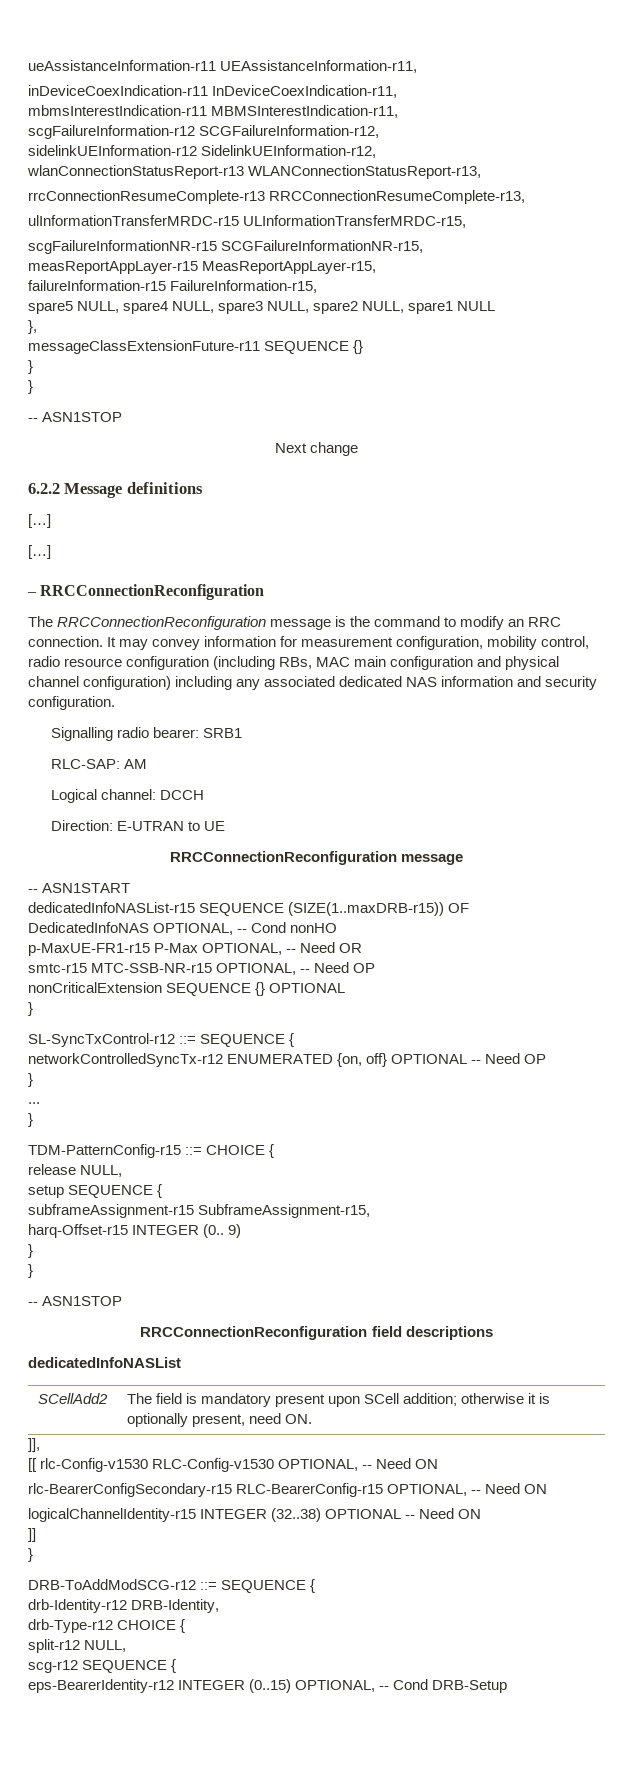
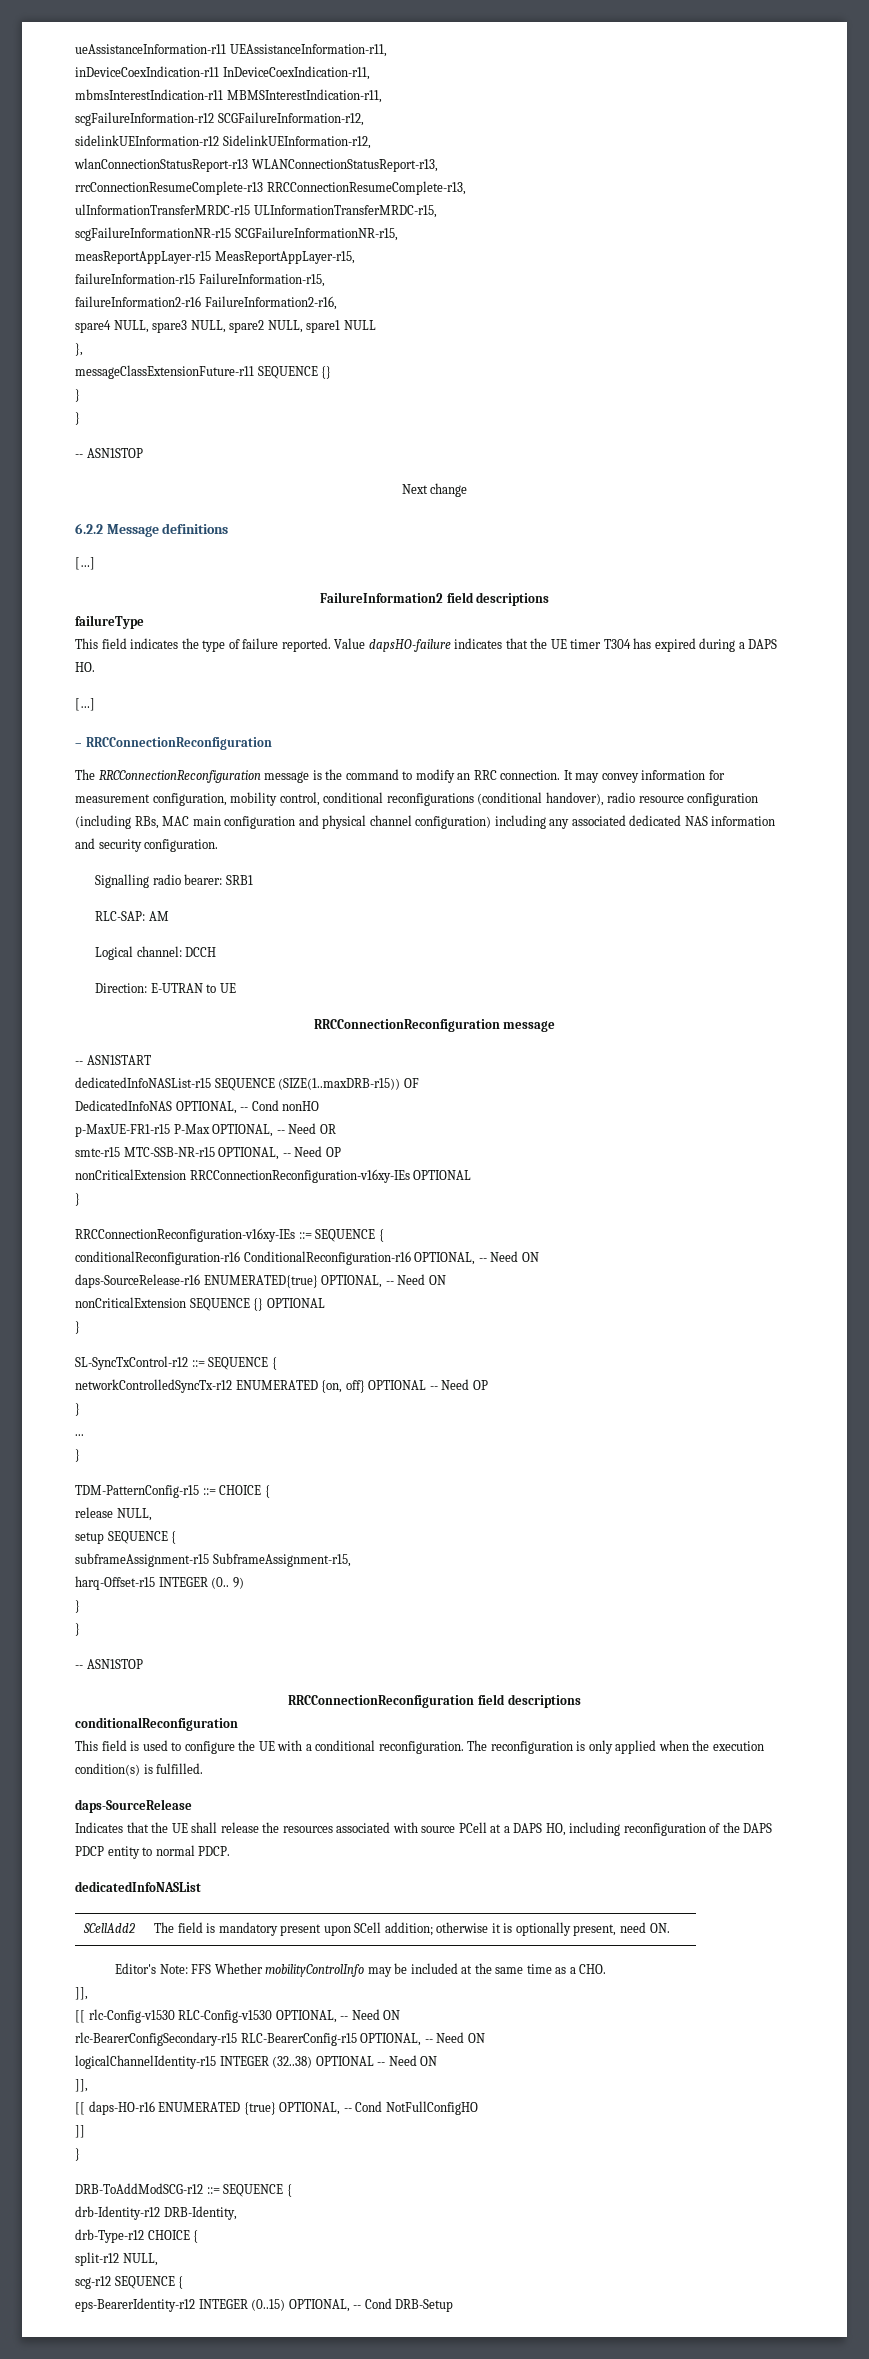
- spare5 NULL, spare4 NULL, spare3 NULL, spare2 NULL, spare1 NULL
+ failureInformation2-r16 FailureInformation2-r16,
+ spare4 NULL, spare3 NULL, spare2 NULL, spare1 NULL
+ FailureInformation2 field descriptions
+ failureType
+ This field indicates the type of failure reported. Value dapsHO-failure indicates that the UE timer T304 has expired during a DAPS HO.
- It may convey information for measurement configuration, mobility control, radio resource configuration (including RBs, MAC main configuration and physical channel configuration) including any associated dedicated NAS information and security configuration.
+ It may convey information for measurement configuration, mobility control, conditional reconfigurations (conditional handover), radio resource configuration (including RBs, MAC main configuration and physical channel configuration) including any associated dedicated NAS information and security configuration.
+ nonCriticalExtension RRCConnectionReconfiguration-v16xy-IEs OPTIONAL
+ }
+ RRCConnectionReconfiguration-v16xy-IEs ::= SEQUENCE {
+ conditionalReconfiguration-r16 ConditionalReconfiguration-r16 OPTIONAL, -- Need ON
+ daps-SourceRelease-r16 ENUMERATED{true} OPTIONAL, -- Need ON
+ conditionalReconfiguration
+ This field is used to configure the UE with a conditional reconfiguration. The reconfiguration is only applied when the execution condition(s) is fulfilled.
+ daps-SourceRelease
+ Indicates that the UE shall release the resources associated with source PCell at a DAPS HO, including reconfiguration of the DAPS PDCP entity to normal PDCP.
+ Editor's Note: FFS Whether mobilityControlInfo may be included at the same time as a CHO.
  logicalChannelIdentity-r15 INTEGER (32..38) OPTIONAL -- Need ON
+ ]],
+ [[ daps-HO-r16 ENUMERATED {true} OPTIONAL, -- Cond NotFullConfigHO

